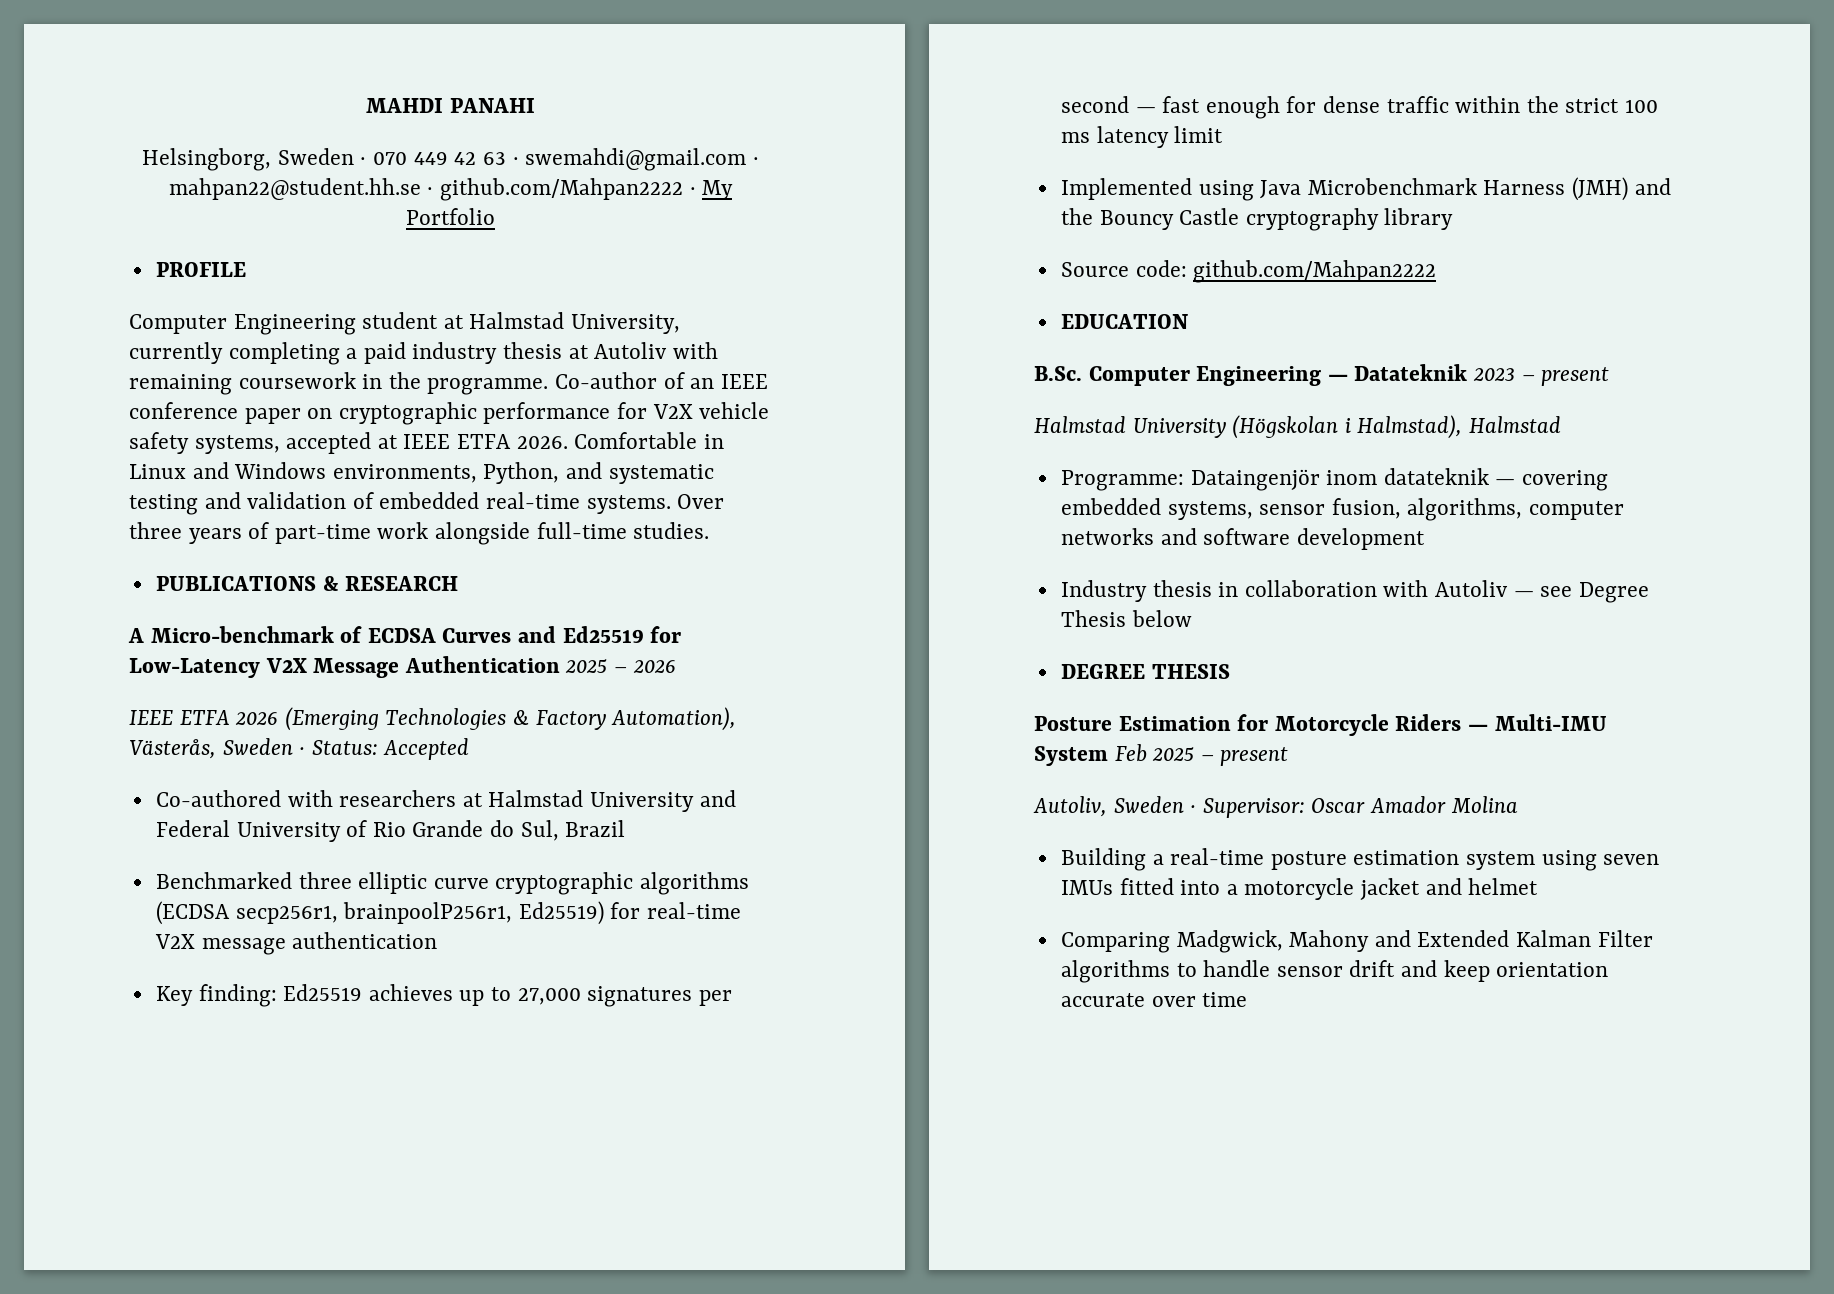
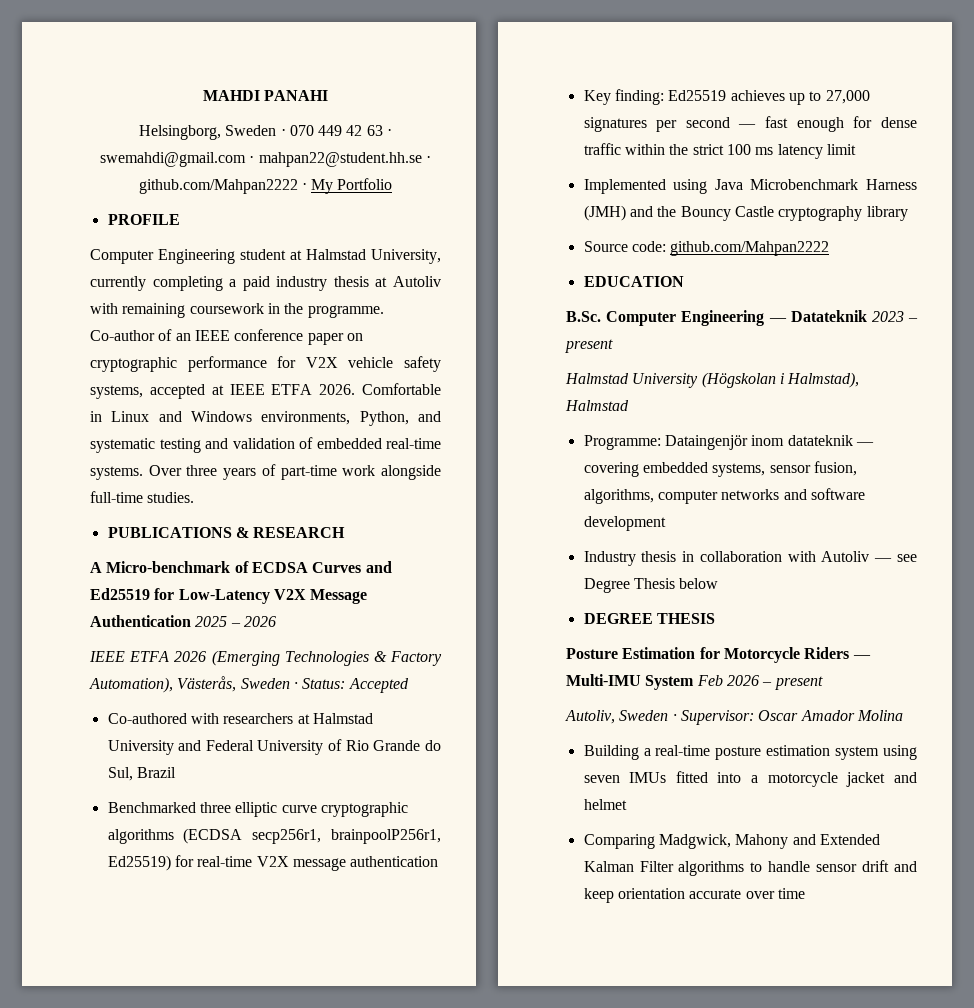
- Posture Estimation for Motorcycle Riders — Multi-IMU System Feb 2025 – present
+ Posture Estimation for Motorcycle Riders — Multi-IMU System Feb 2026 – present

